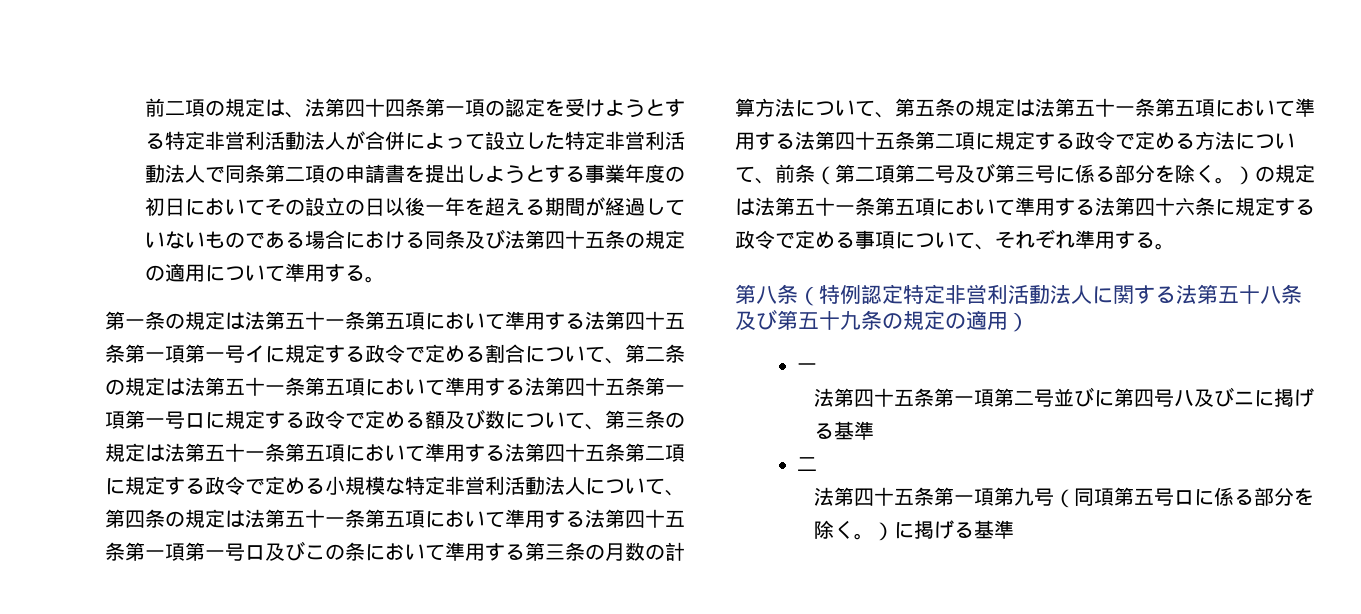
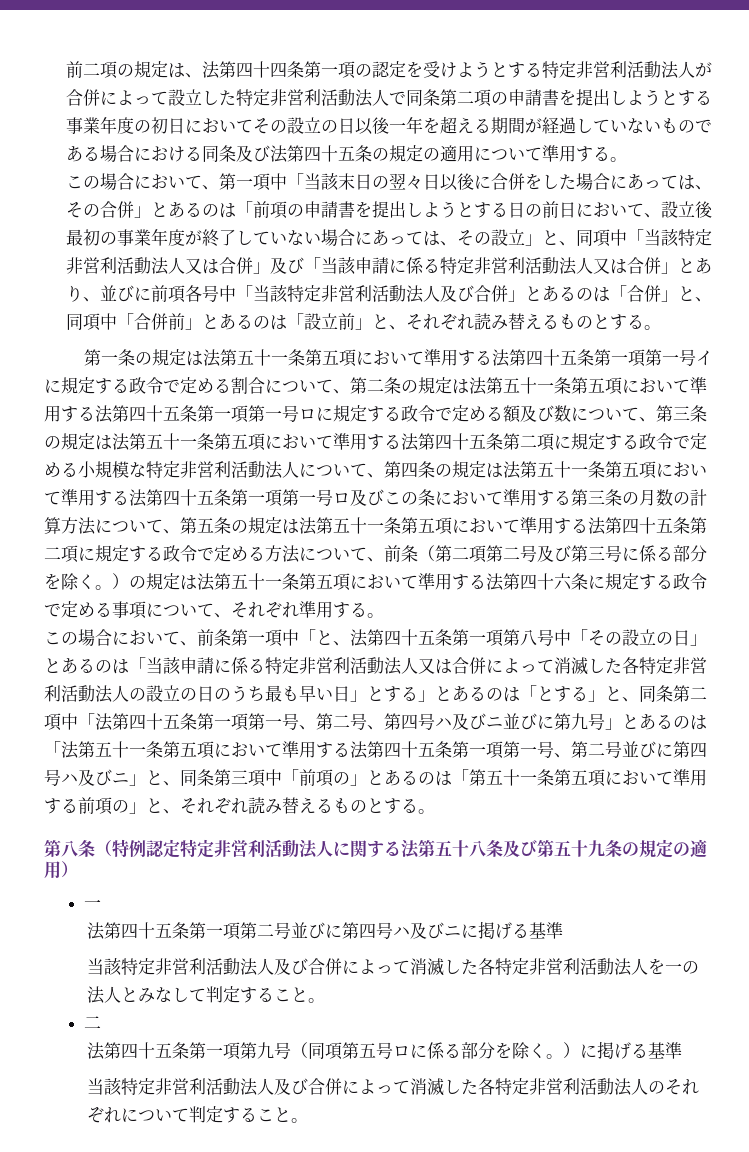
+ この場合において、第一項中「当該末日の翌々日以後に合併をした場合にあっては、その合併」とあるのは「前項の申請書を提出しようとする日の前日において、設立後最初の事業年度が終了していない場合にあっては、その設立」と、同項中「当該特定非営利活動法人又は合併」及び「当該申請に係る特定非営利活動法人又は合併」とあり、並びに前項各号中「当該特定非営利活動法人及び合併」とあるのは「合併」と、同項中「合併前」とあるのは「設立前」と、それぞれ読み替えるものとする。
+ この場合において、前条第一項中「と、法第四十五条第一項第八号中「その設立の日」とあるのは「当該申請に係る特定非営利活動法人又は合併によって消滅した各特定非営利活動法人の設立の日のうち最も早い日」とする」とあるのは「とする」と、同条第二項中「法第四十五条第一項第一号、第二号、第四号ハ及びニ並びに第九号」とあるのは「法第五十一条第五項において準用する法第四十五条第一項第一号、第二号並びに第四号ハ及びニ」と、同条第三項中「前項の」とあるのは「第五十一条第五項において準用する前項の」と、それぞれ読み替えるものとする。
+ 当該特定非営利活動法人及び合併によって消滅した各特定非営利活動法人を一の法人とみなして判定すること。
+ 当該特定非営利活動法人及び合併によって消滅した各特定非営利活動法人のそれぞれについて判定すること。

